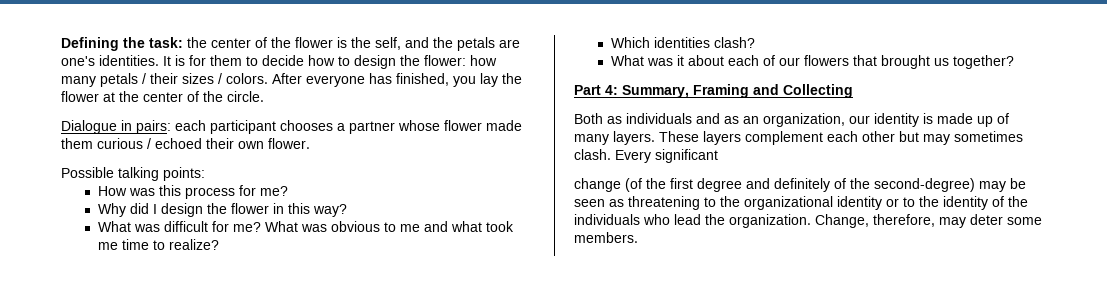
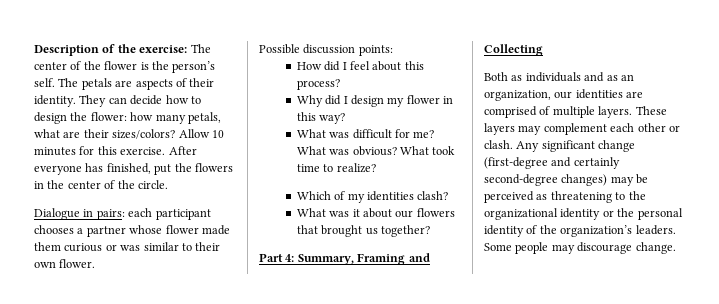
- Defining the task: the center of the flower is the self, and the petals are one's identities. It is for them to decide how to design the flower: how many petals / their sizes / colors. After everyone has finished, you lay the flower at the center of the circle.
+ Description of the exercise: The center of the flower is the person’s self. The petals are aspects of their identity. They can decide how to design the flower: how many petals, what are their sizes/colors? Allow 10 minutes for this exercise. After everyone has finished, put the flowers in the center of the circle.
- Dialogue in pairs: each participant chooses a partner whose flower made them curious / echoed their own flower.
+ Dialogue in pairs: each participant chooses a partner whose flower made them curious or was similar to their own flower.
- Possible talking points:
+ Possible discussion points:
- How was this process for me?
+ How did I feel about this process?
- Why did I design the flower in this way?
+ Why did I design my flower in this way?
- What was obvious to me and what took me time to realize?
+ What was obvious? What took time to realize?
- Which identities clash?
+ Which of my identities clash?
- What was it about each of our flowers that brought us together?
+ What was it about our flowers that brought us together?
- Both as individuals and as an organization, our identity is made up of many layers.
+ Both as individuals and as an organization, our identities are comprised of multiple layers.
- These layers complement each other but may sometimes clash. Every significant
- change (of the first degree and definitely of the second-degree) may be seen as threatening to the organizational identity or to the identity of the individuals who lead the organization. Change, therefore, may deter some members.
+ These layers may complement each other or clash. Any significant change (first-degree and certainly second-degree changes) may be perceived as threatening to the organizational identity or the personal identity of the organization’s leaders. Some people may discourage change.

